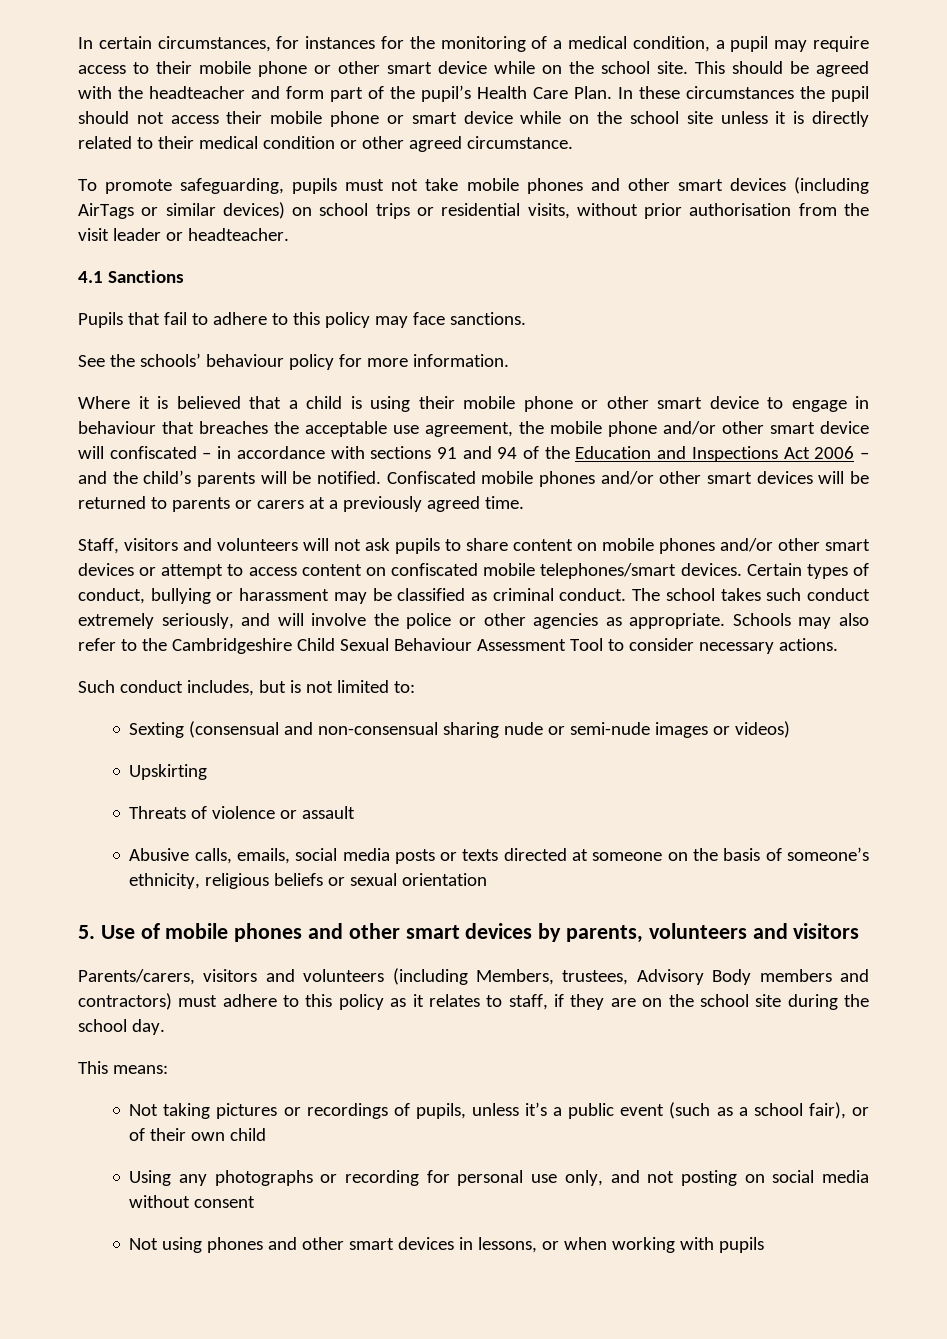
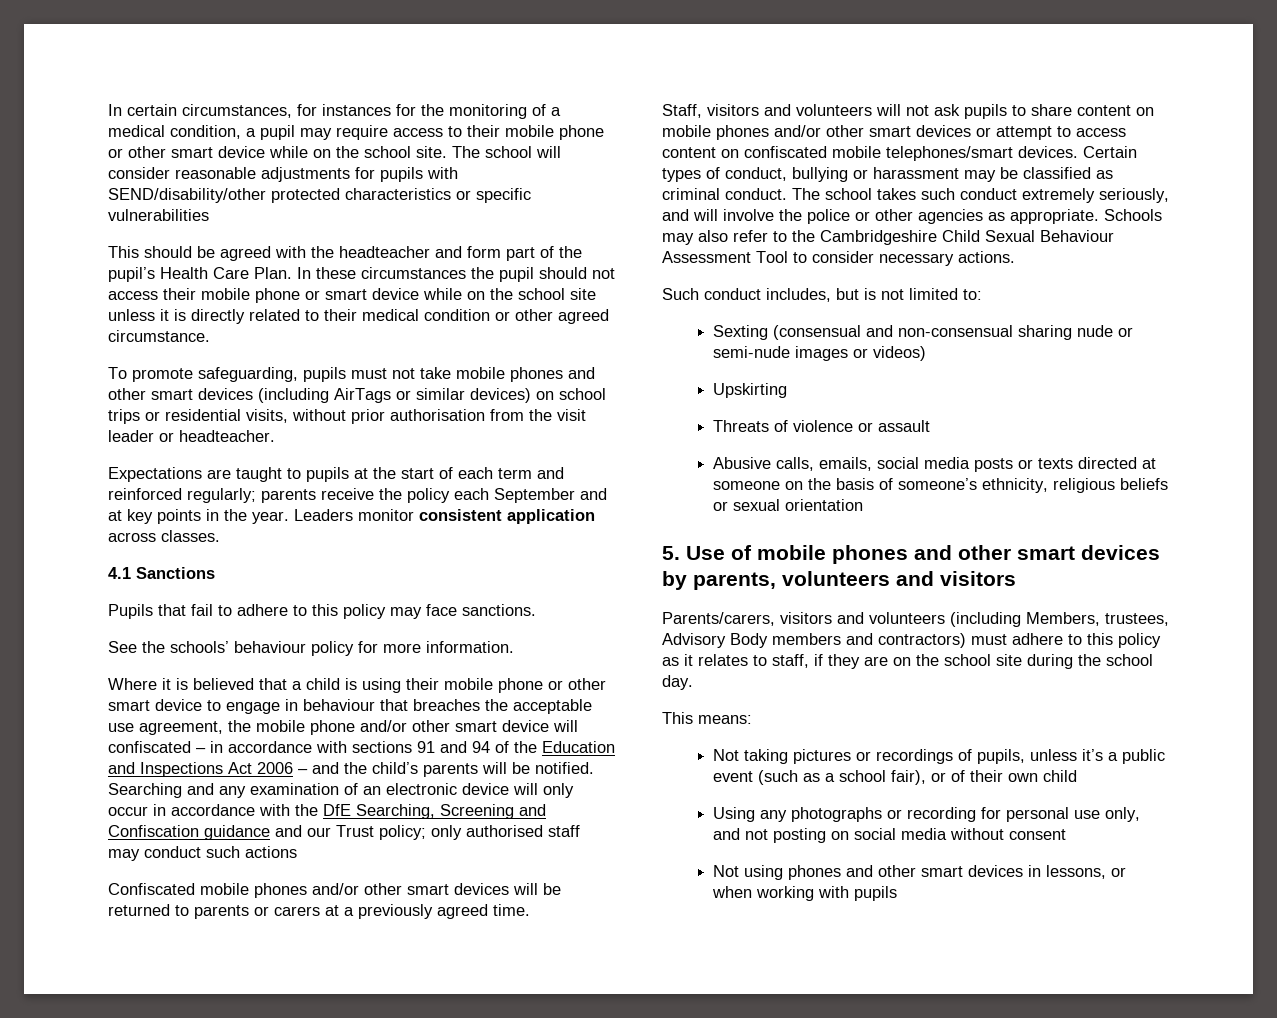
- In certain circumstances, for instances for the monitoring of a medical condition, a pupil may require access to their mobile phone or other smart device while on the school site. This should be agreed with the headteacher and form part of the pupil’s Health Care Plan.
+ In certain circumstances, for instances for the monitoring of a medical condition, a pupil may require access to their mobile phone or other smart device while on the school site. The school will consider reasonable adjustments for pupils with SEND/disability/other protected characteristics or specific vulnerabilities
+ This should be agreed with the headteacher and form part of the pupil’s Health Care Plan.
+ Expectations are taught to pupils at the start of each term and reinforced regularly; parents receive the policy each September and at key points in the year. Leaders monitor consistent application across classes.
- Where it is believed that a child is using their mobile phone or other smart device to engage in behaviour that breaches the acceptable use agreement, the mobile phone and/or other smart device will confiscated – in accordance with sections 91 and 94 of the Education and Inspections Act 2006 – and the child’s parents will be notified. Confiscated mobile phones and/or other smart devices will be returned to parents or carers at a previously agreed time.
+ Where it is believed that a child is using their mobile phone or other smart device to engage in behaviour that breaches the acceptable use agreement, the mobile phone and/or other smart device will confiscated – in accordance with sections 91 and 94 of the Education and Inspections Act 2006 – and the child’s parents will be notified. Searching and any examination of an electronic device will only occur in accordance with the DfE Searching, Screening and Confiscation guidance and our Trust policy; only authorised staff may conduct such actions
+ Confiscated mobile phones and/or other smart devices will be returned to parents or carers at a previously agreed time.

